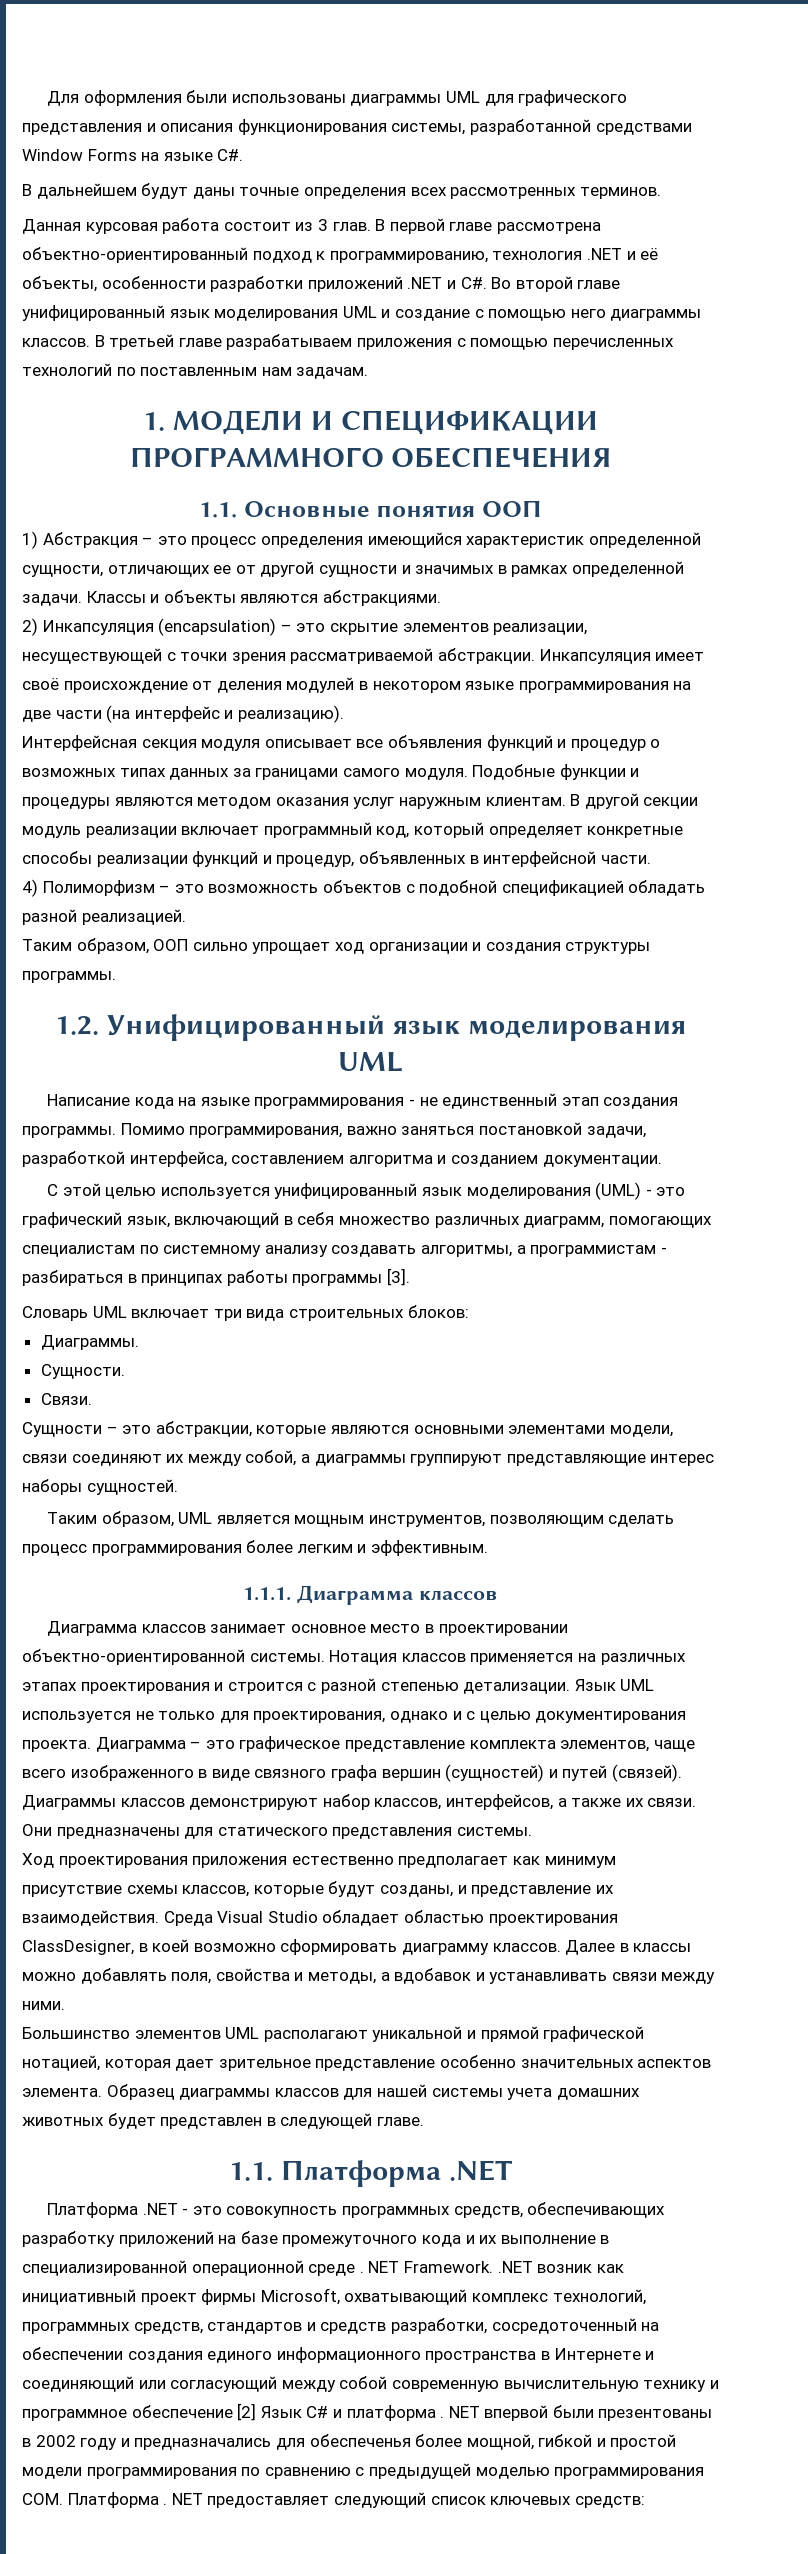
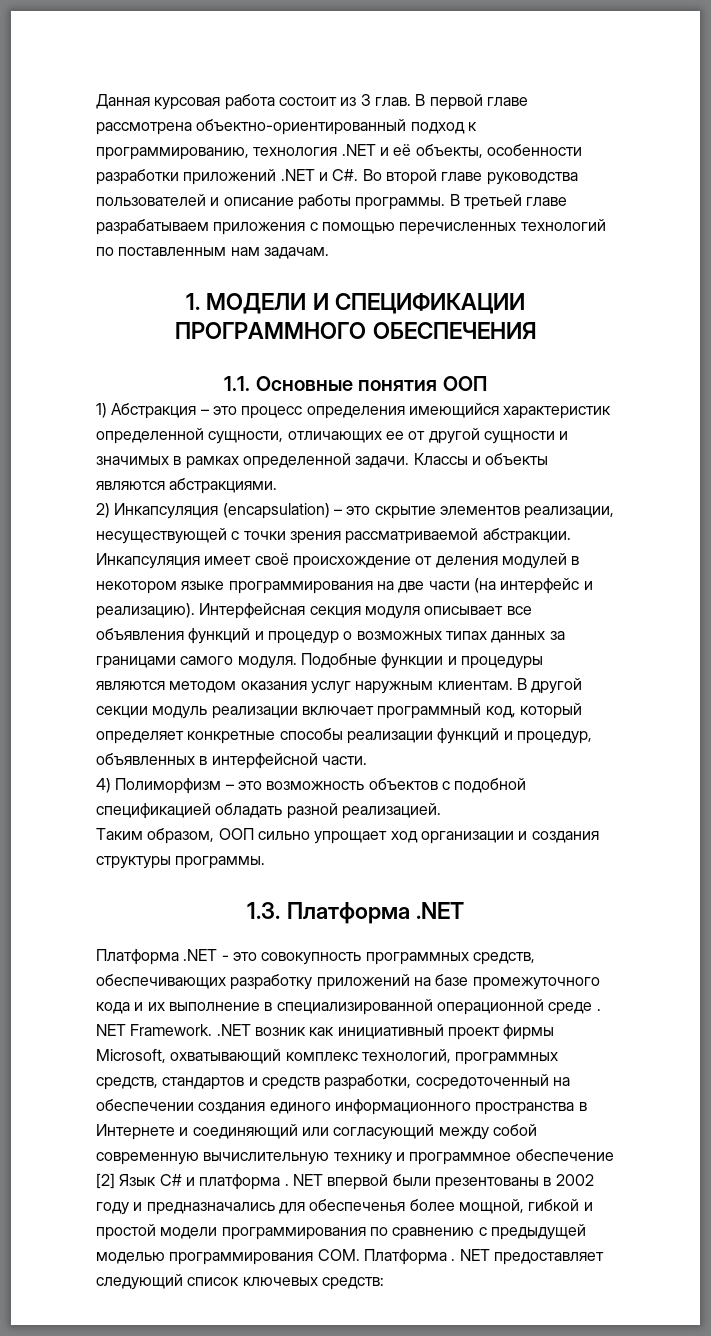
- Для оформления были использованы диаграммы UML для графического представления и описания функционирования системы, разработанной средствами Window Forms на языке C#.
- В дальнейшем будут даны точные определения всех рассмотренных терминов.
- В первой главе рассмотрена объектно-ориентированный подход к программированию, технология .NET и её объекты, особенности разработки приложений .NET и C#. Во второй главе унифицированный язык моделирования UML и создание с помощью него диаграммы классов.
+ В первой главе рассмотрена объектно-ориентированный подход к программированию, технология .NET и её объекты, особенности разработки приложений .NET и C#. Во второй главе руководства пользователей и описание работы программы.
- Инкапсуляция имеет своё происхождение от деления модулей в некотором языке программирования на две части (на интерфейс и реализацию).
- Интерфейсная секция модуля описывает все объявления функций и процедур о возможных типах данных за границами самого модуля.
+ Инкапсуляция имеет своё происхождение от деления модулей в некотором языке программирования на две части (на интерфейс и реализацию). Интерфейсная секция модуля описывает все объявления функций и процедур о возможных типах данных за границами самого модуля.
- 1.2. Унифицированный язык моделирования UML
- Написание кода на языке программирования - не единственный этап создания программы. Помимо программирования, важно заняться постановкой задачи, разработкой интерфейса, составлением алгоритма и созданием документации.
- С этой целью используется унифицированный язык моделирования (UML) - это графический язык, включающий в себя множество различных диаграмм, помогающих специалистам по системному анализу создавать алгоритмы, а программистам - разбираться в принципах работы программы [3].
- Словарь UML включает три вида строительных блоков:
- Диаграммы.
- Сущности.
- Связи.
- Сущности – это абстракции, которые являются основными элементами модели, связи соединяют их между собой, а диаграммы группируют представляющие интерес наборы сущностей.
- Таким образом, UML является мощным инструментов, позволяющим сделать процесс программирования более легким и эффективным.
- 1.1.1. Диаграмма классов
- Диаграмма классов занимает основное место в проектировании объектно-ориентированной системы. Нотация классов применяется на различных этапах проектирования и строится с разной степенью детализации. Язык UML используется не только для проектирования, однако и с целью документирования проекта. Диаграмма – это графическое представление комплекта элементов, чаще всего изображенного в виде связного графа вершин (сущностей) и путей (связей). Диаграммы классов демонстрируют набор классов, интерфейсов, а также их связи. Они предназначены для статического представления системы.
- Ход проектирования приложения естественно предполагает как минимум присутствие схемы классов, которые будут созданы, и представление их взаимодействия. Среда Visual Studio обладает областью проектирования ClassDesigner, в коей возможно сформировать диаграмму классов. Далее в классы можно добавлять поля, свойства и методы, а вдобавок и устанавливать связи между ними.
- Большинство элементов UML располагают уникальной и прямой графической нотацией, которая дает зрительное представление особенно значительных аспектов элемента. Образец диаграммы классов для нашей системы учета домашних животных будет представлен в следующей главе.
- 1.1. Платформа .NET
+ 1.3. Платформа .NET

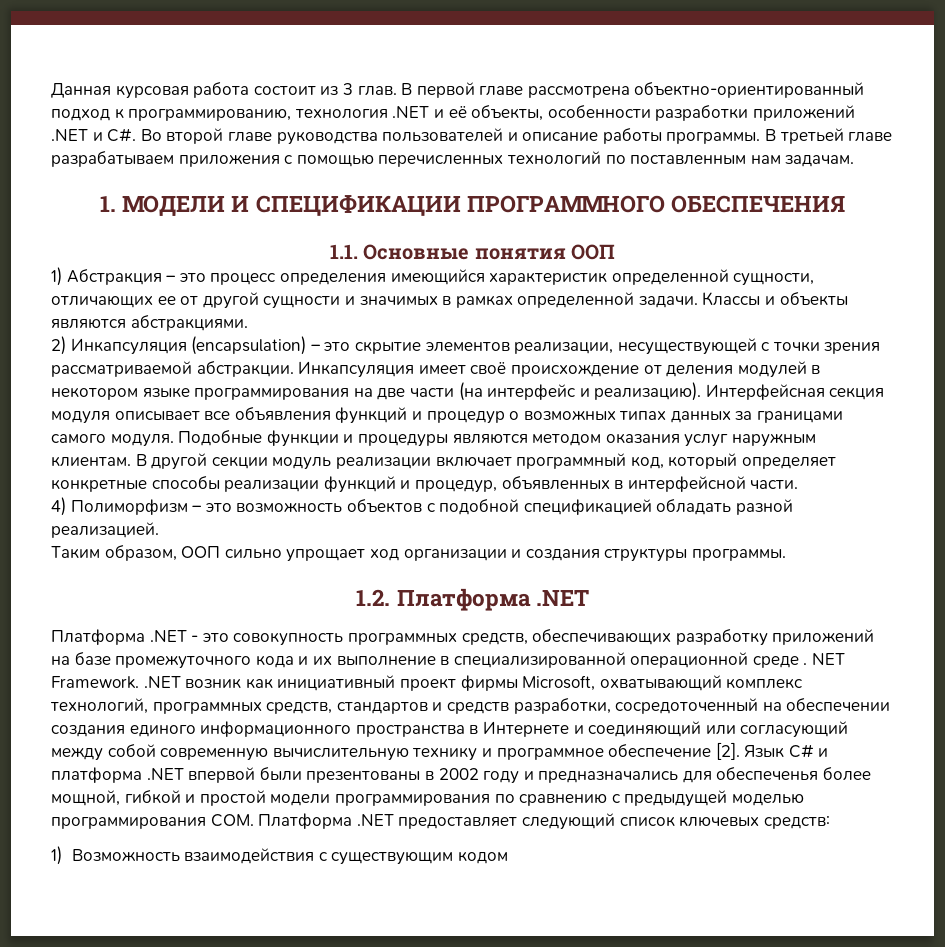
- 1.3. Платформа .NET
+ 1.2. Платформа .NET
- NET Framework. .NET возник как инициативный проект фирмы Microsoft, охватывающий комплекс технологий, программных средств, стандартов и средств разработки, сосредоточенный на обеспечении создания единого информационного пространства в Интернете и соединяющий или согласующий между собой современную вычислительную технику и программное обеспечение [2] Язык C# и платформа . NET впервой были презентованы в 2002 году и предназначались для обеспеченья более мощной, гибкой и простой модели программирования по сравнению с предыдущей моделью программирования COM. Платформа . NET предоставляет следующий список ключевых средств:
+ NET Framework. .NET возник как инициативный проект фирмы Microsoft, охватывающий комплекс технологий, программных средств, стандартов и средств разработки, сосредоточенный на обеспечении создания единого информационного пространства в Интернете и соединяющий или согласующий между собой современную вычислительную технику и программное обеспечение [2]. Язык C# и платформа .NET впервой были презентованы в 2002 году и предназначались для обеспеченья более мощной, гибкой и простой модели программирования по сравнению с предыдущей моделью программирования COM. Платформа .NET предоставляет следующий список ключевых средств:
+ 1) Возможность взаимодействия с существующим кодом

